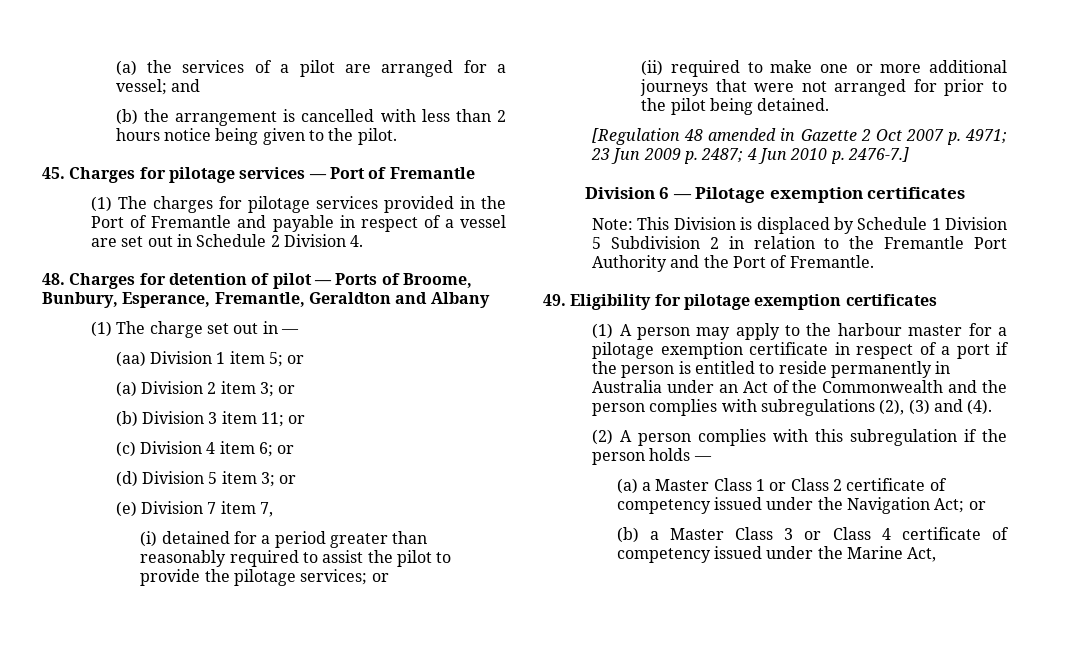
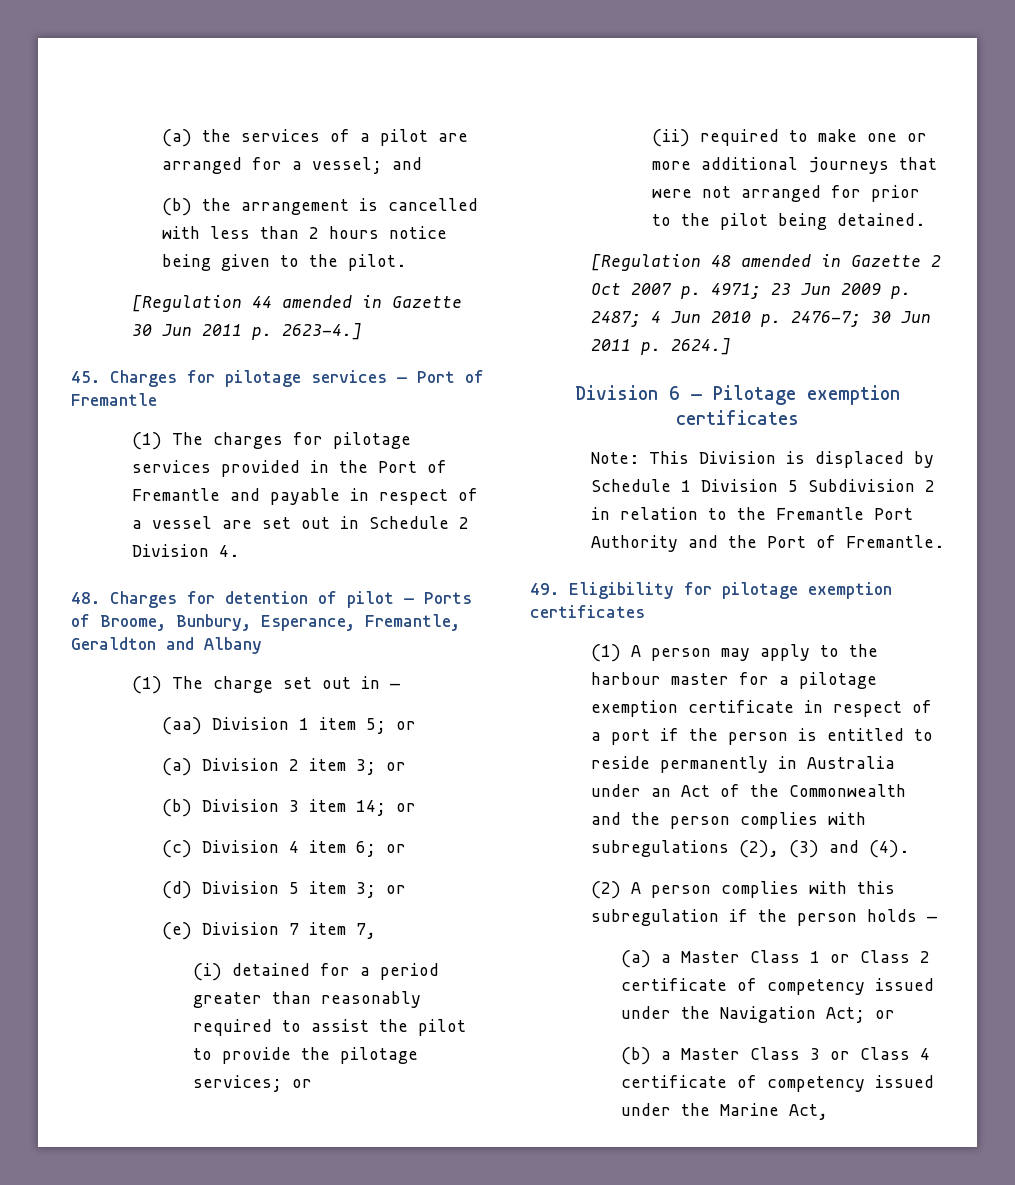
+ [Regulation 44 amended in Gazette 30 Jun 2011 p. 2623-4.]
- (b) Division 3 item 11; or
+ (b) Division 3 item 14; or
- [Regulation 48 amended in Gazette 2 Oct 2007 p. 4971; 23 Jun 2009 p. 2487; 4 Jun 2010 p. 2476-7.]
+ [Regulation 48 amended in Gazette 2 Oct 2007 p. 4971; 23 Jun 2009 p. 2487; 4 Jun 2010 p. 2476-7; 30 Jun 2011 p. 2624.]

